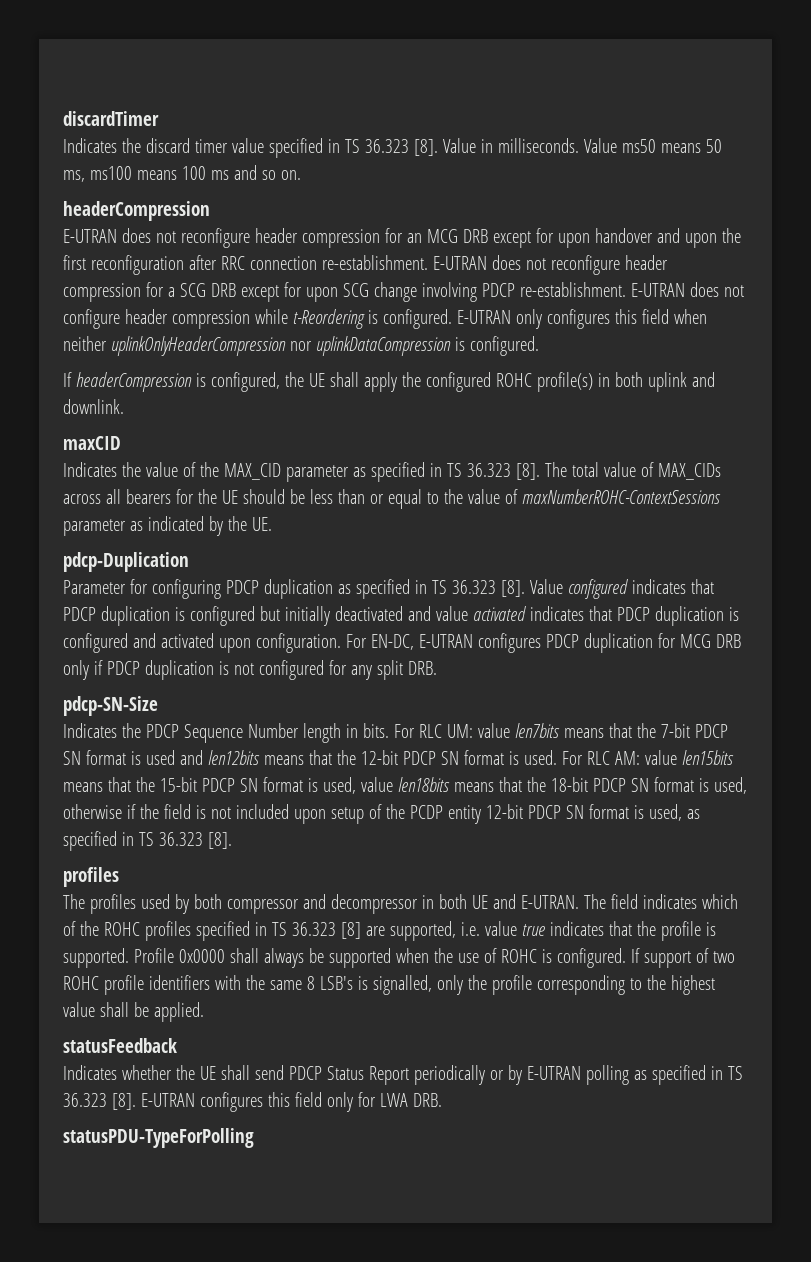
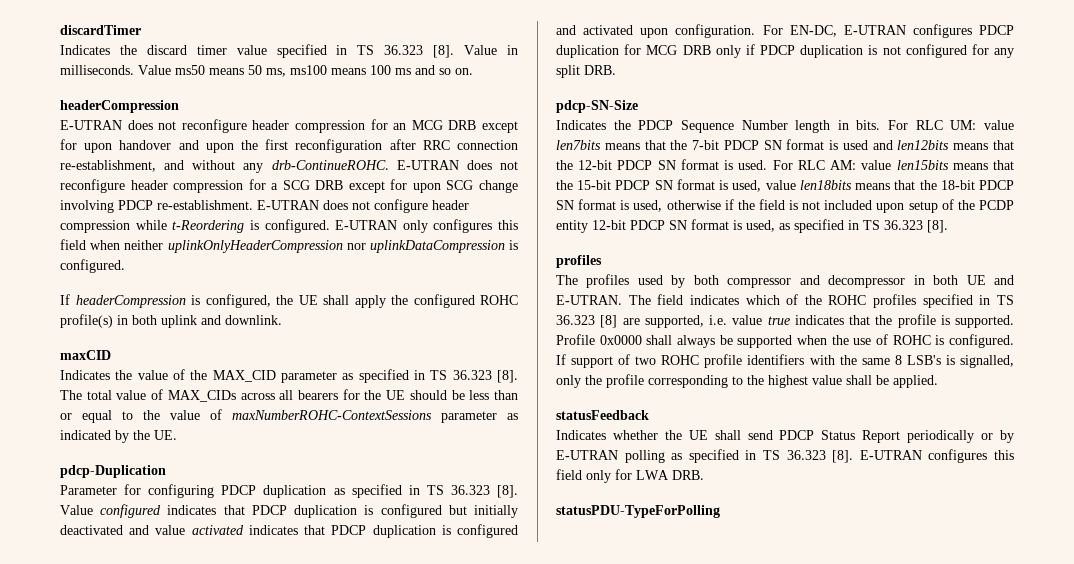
- E-UTRAN does not reconfigure header compression for an MCG DRB except for upon handover and upon the first reconfiguration after RRC connection re-establishment.
+ E-UTRAN does not reconfigure header compression for an MCG DRB except for upon handover and upon the first reconfiguration after RRC connection re-establishment, and without any drb-ContinueROHC.

